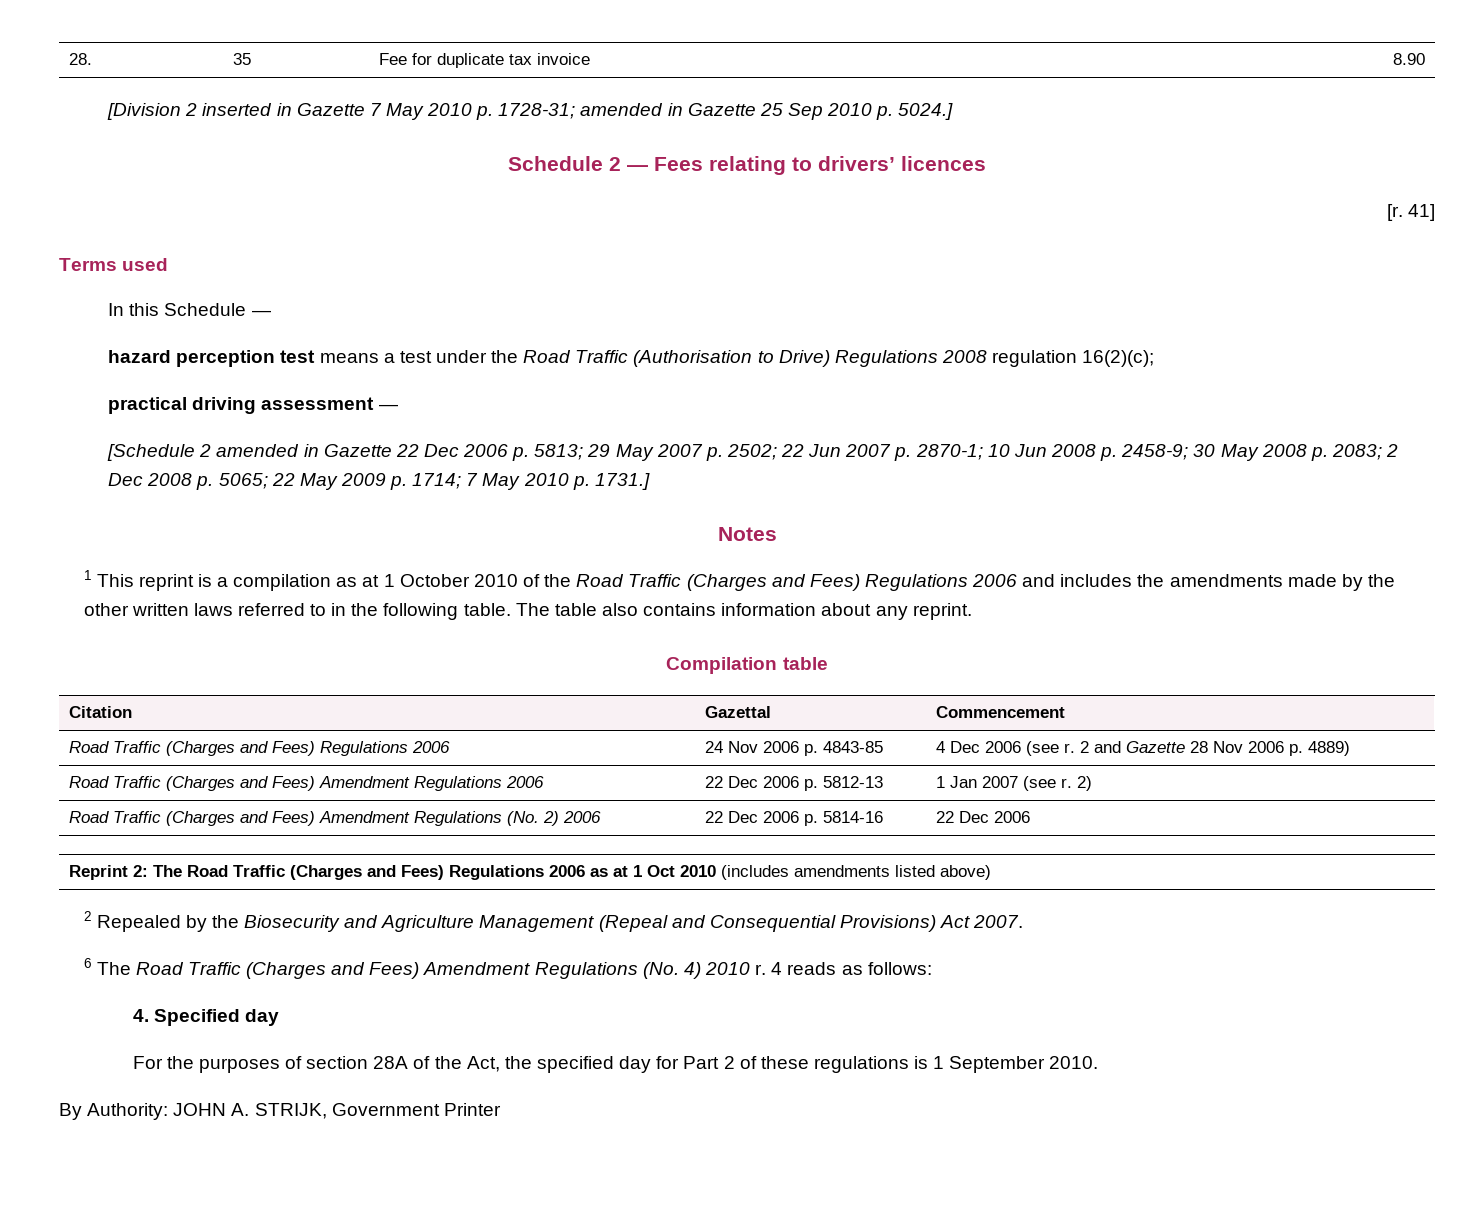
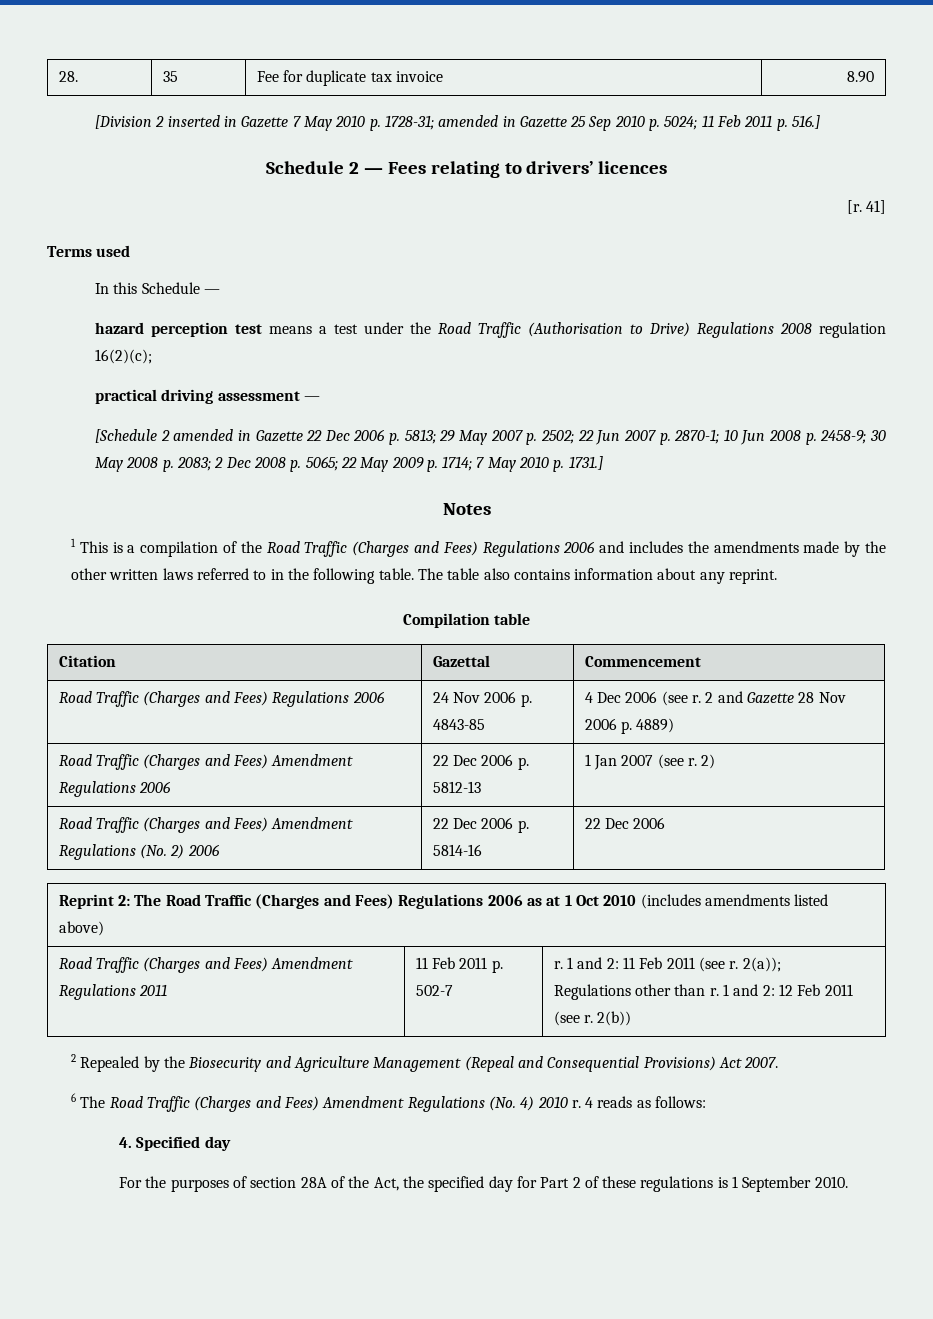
- [Division 2 inserted in Gazette 7 May 2010 p. 1728-31; amended in Gazette 25 Sep 2010 p. 5024.]
+ [Division 2 inserted in Gazette 7 May 2010 p. 1728-31; amended in Gazette 25 Sep 2010 p. 5024; 11 Feb 2011 p. 516.]
- 1 This reprint is a compilation as at 1 October 2010 of the Road Traffic (Charges and Fees) Regulations 2006 and includes the amendments made by the other written laws referred to in the following table.
+ 1 This is a compilation of the Road Traffic (Charges and Fees) Regulations 2006 and includes the amendments made by the other written laws referred to in the following table.
+ Road Traffic (Charges and Fees) Amendment Regulations 2011 | 11 Feb 2011 p. 502-7 | r. 1 and 2: 11 Feb 2011 (see r. 2(a));
+ Regulations other than r. 1 and 2: 12 Feb 2011 (see r. 2(b))
- By Authority: JOHN A. STRIJK, Government Printer

